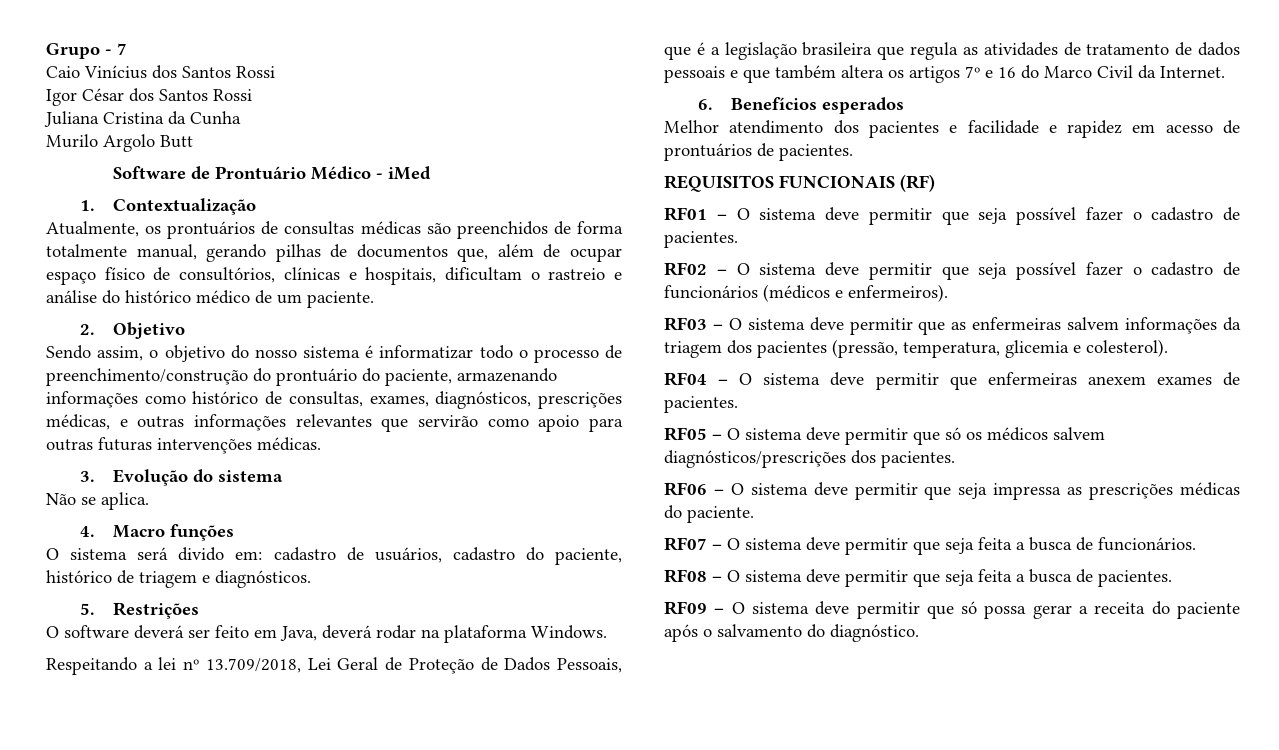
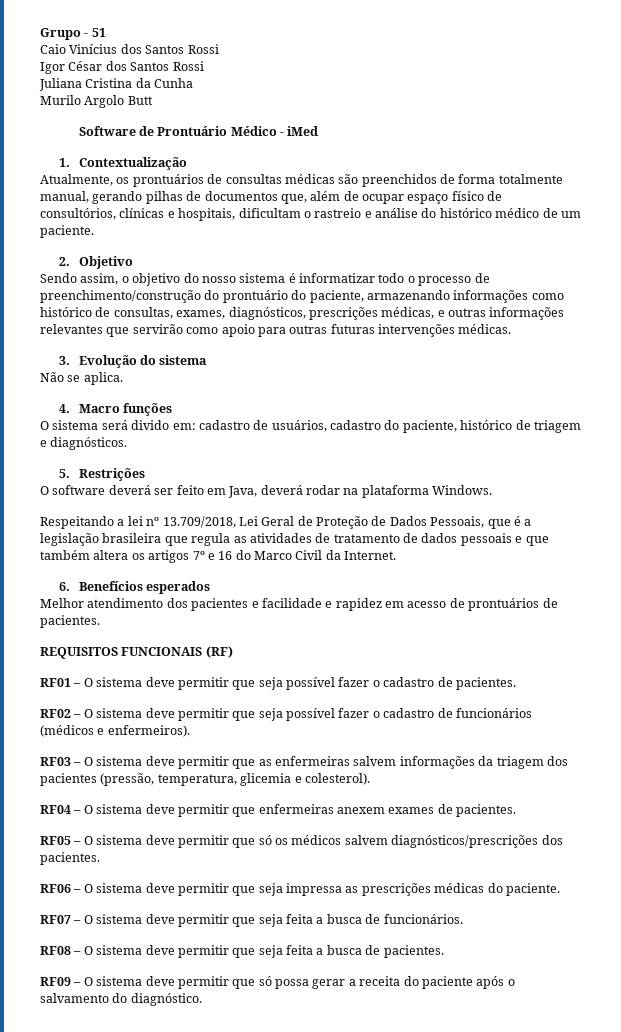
- Grupo - 7
+ Grupo - 51

